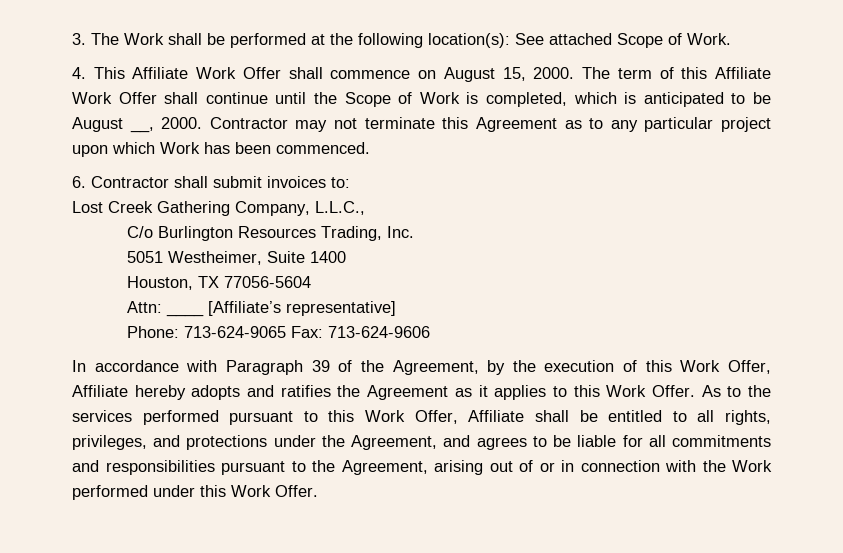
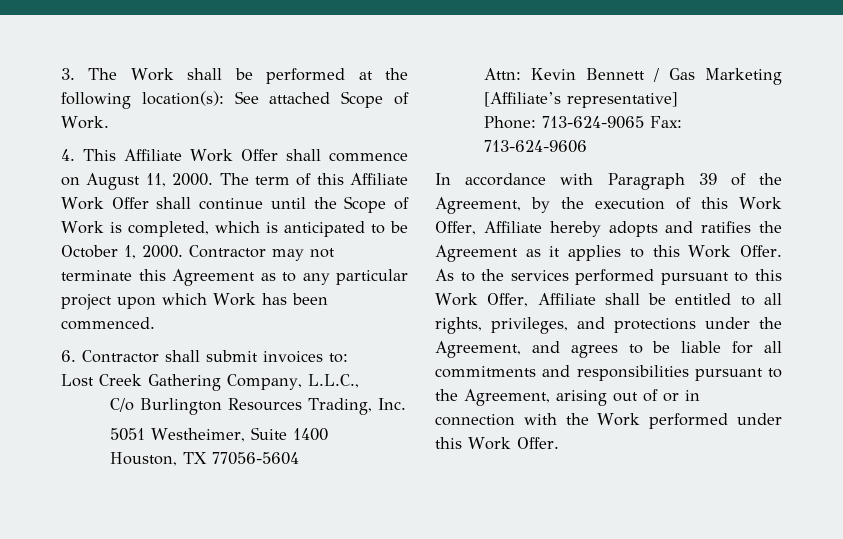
- 4. This Affiliate Work Offer shall commence on August 15, 2000.
+ 4. This Affiliate Work Offer shall commence on August 11, 2000.
- The term of this Affiliate Work Offer shall continue until the Scope of Work is completed, which is anticipated to be August __, 2000.
+ The term of this Affiliate Work Offer shall continue until the Scope of Work is completed, which is anticipated to be October 1, 2000.
- Attn: ____ [Affiliate’s representative]
+ Attn: Kevin Bennett / Gas Marketing [Affiliate’s representative]

